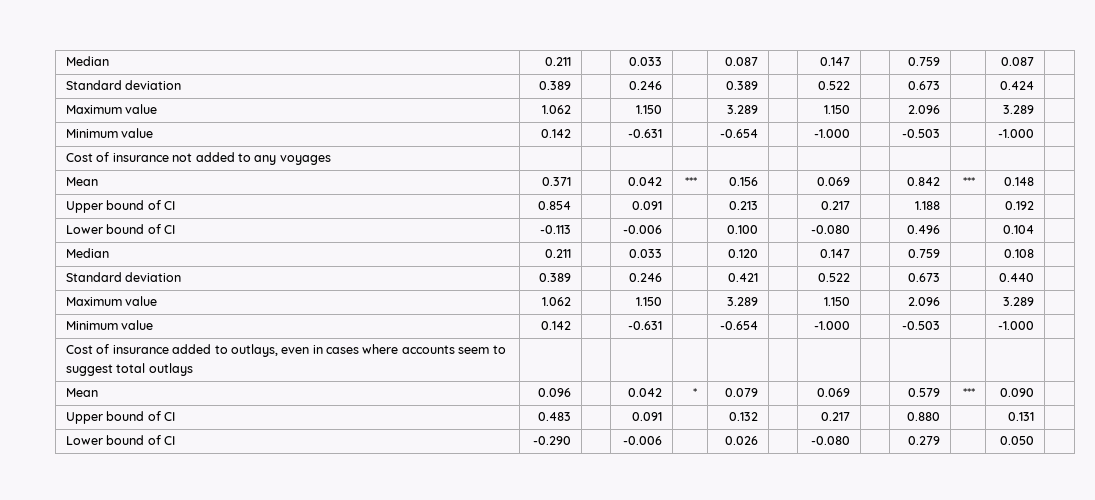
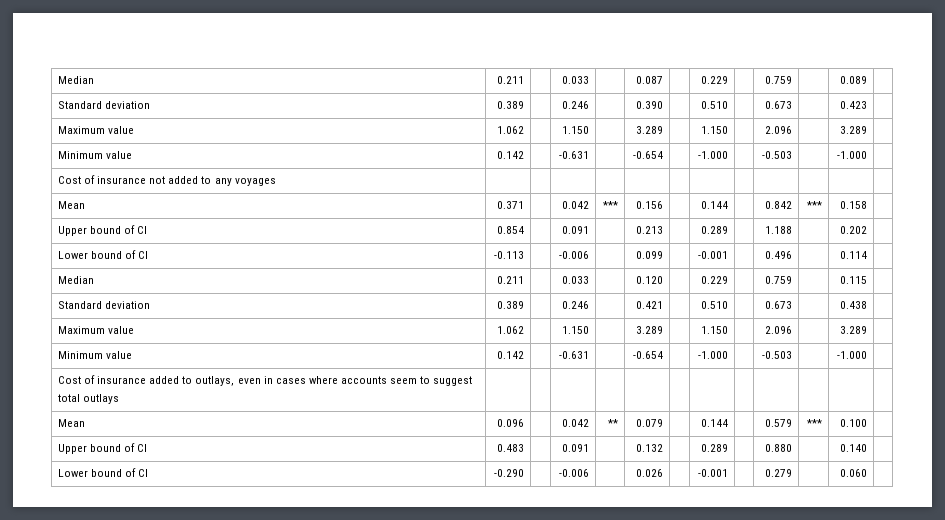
- Median | 0.211 | | 0.033 | | 0.087 | | 0.147 | | 0.759 | | 0.087 |
- Standard deviation | 0.389 | | 0.246 | | 0.389 | | 0.522 | | 0.673 | | 0.424 |
+ Median | 0.211 | | 0.033 | | 0.087 | | 0.229 | | 0.759 | | 0.089 |
+ Standard deviation | 0.389 | | 0.246 | | 0.390 | | 0.510 | | 0.673 | | 0.423 |
- Mean | 0.371 | | 0.042 | *** | 0.156 | | 0.069 | | 0.842 | *** | 0.148 |
+ Mean | 0.371 | | 0.042 | *** | 0.156 | | 0.144 | | 0.842 | *** | 0.158 |
- Upper bound of CI | 0.854 | | 0.091 | | 0.213 | | 0.217 | | 1.188 | | 0.192 |
+ Upper bound of CI | 0.854 | | 0.091 | | 0.213 | | 0.289 | | 1.188 | | 0.202 |
- Lower bound of CI | -0.113 | | -0.006 | | 0.100 | | -0.080 | | 0.496 | | 0.104 |
+ Lower bound of CI | -0.113 | | -0.006 | | 0.099 | | -0.001 | | 0.496 | | 0.114 |
- Median | 0.211 | | 0.033 | | 0.120 | | 0.147 | | 0.759 | | 0.108 |
+ Median | 0.211 | | 0.033 | | 0.120 | | 0.229 | | 0.759 | | 0.115 |
- Standard deviation | 0.389 | | 0.246 | | 0.421 | | 0.522 | | 0.673 | | 0.440 |
+ Standard deviation | 0.389 | | 0.246 | | 0.421 | | 0.510 | | 0.673 | | 0.438 |
- Mean | 0.096 | | 0.042 | * | 0.079 | | 0.069 | | 0.579 | *** | 0.090 |
+ Mean | 0.096 | | 0.042 | ** | 0.079 | | 0.144 | | 0.579 | *** | 0.100 |
- Upper bound of CI | 0.483 | | 0.091 | | 0.132 | | 0.217 | | 0.880 | | 0.131 |
+ Upper bound of CI | 0.483 | | 0.091 | | 0.132 | | 0.289 | | 0.880 | | 0.140 |
- Lower bound of CI | -0.290 | | -0.006 | | 0.026 | | -0.080 | | 0.279 | | 0.050 |
+ Lower bound of CI | -0.290 | | -0.006 | | 0.026 | | -0.001 | | 0.279 | | 0.060 |

